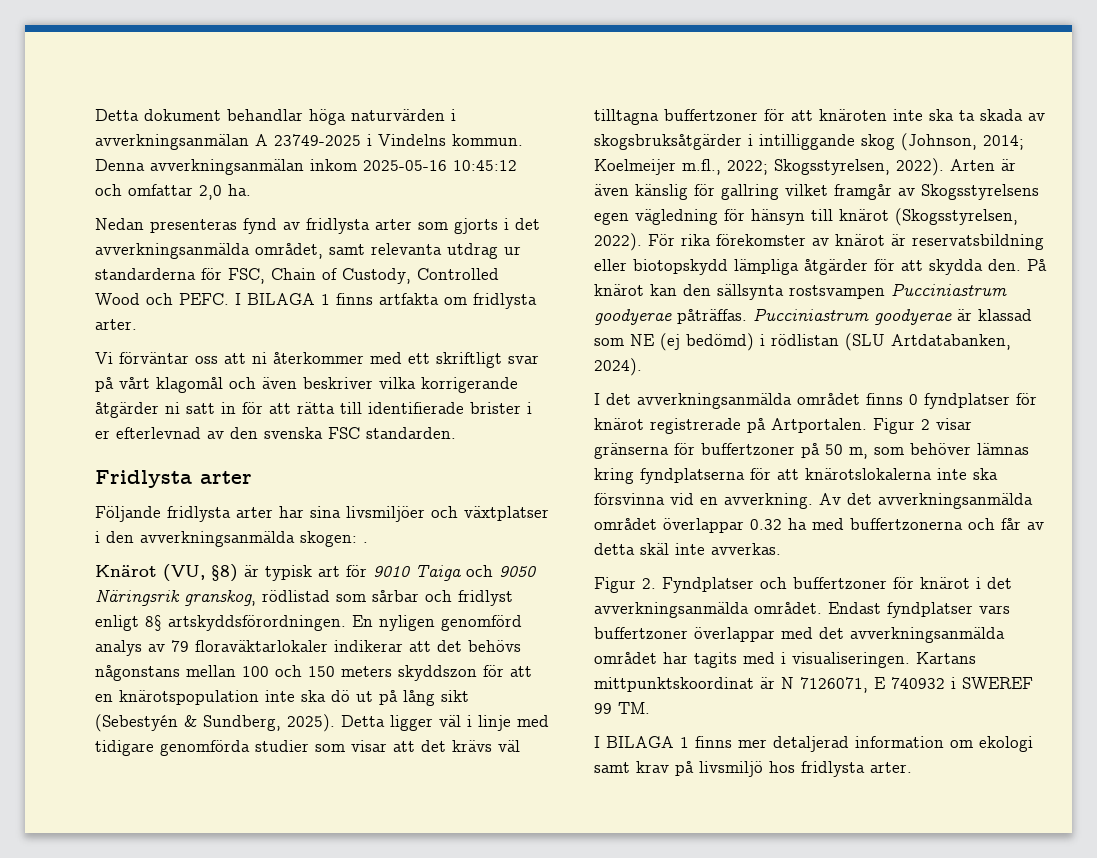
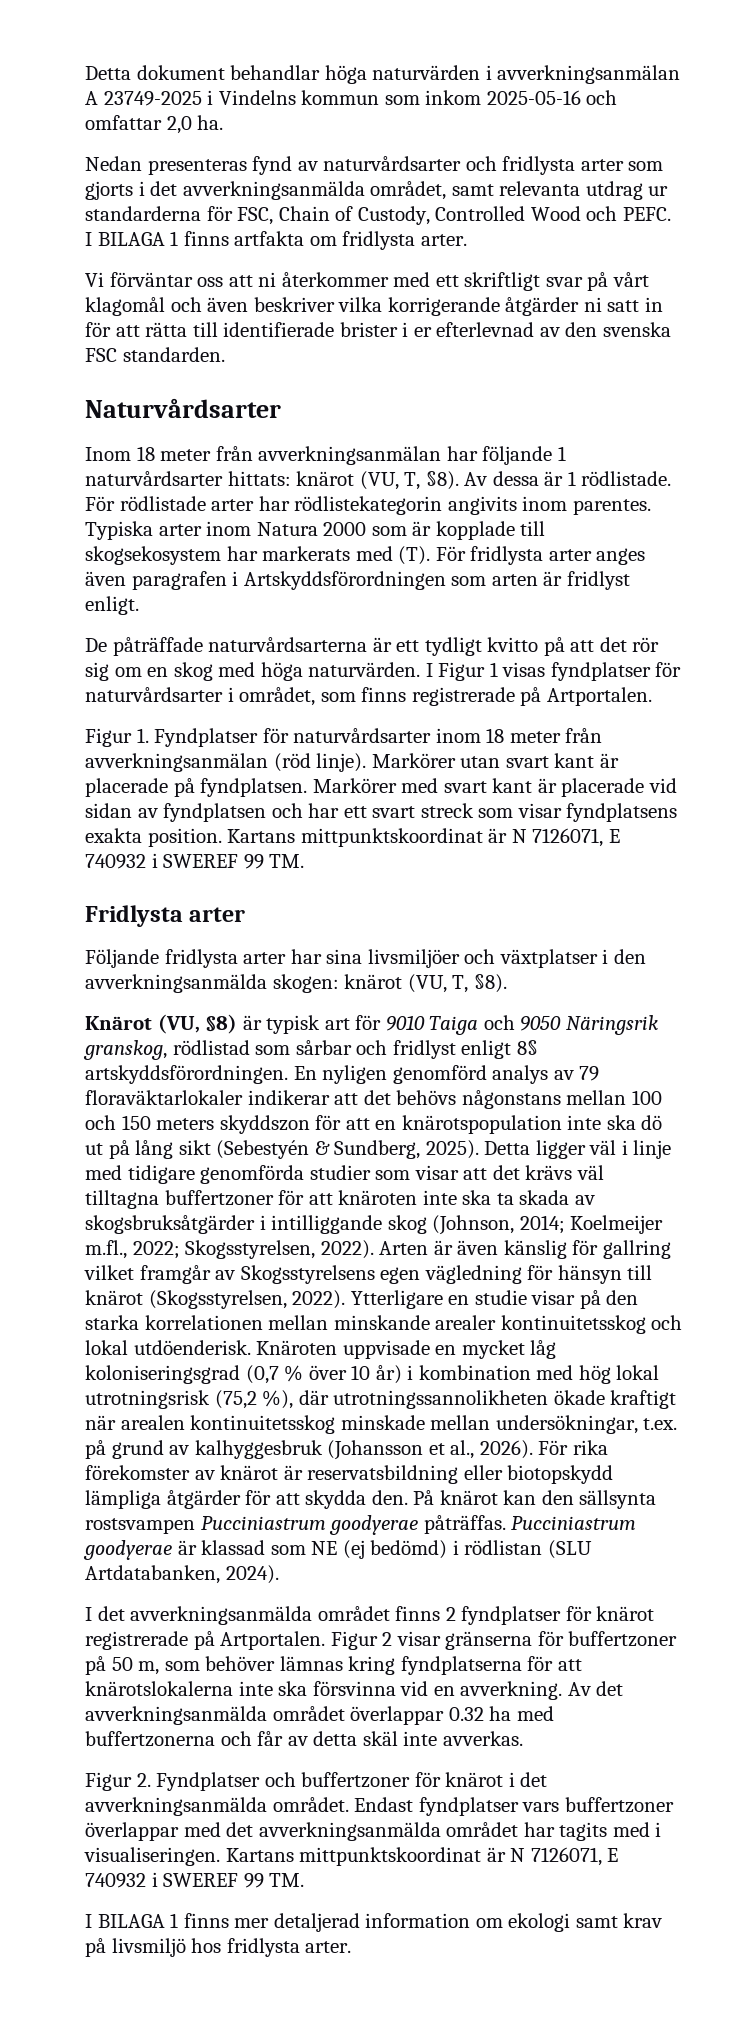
- Detta dokument behandlar höga naturvärden i avverkningsanmälan A 23749-2025 i Vindelns kommun. Denna avverkningsanmälan inkom 2025-05-16 10:45:12 och omfattar 2,0 ha.
+ Detta dokument behandlar höga naturvärden i avverkningsanmälan A 23749-2025 i Vindelns kommun som inkom 2025-05-16 och omfattar 2,0 ha.
- Nedan presenteras fynd av fridlysta arter som gjorts i det avverkningsanmälda området, samt relevanta utdrag ur standarderna för FSC, Chain of Custody, Controlled Wood och PEFC.
+ Nedan presenteras fynd av naturvårdsarter och fridlysta arter som gjorts i det avverkningsanmälda området, samt relevanta utdrag ur standarderna för FSC, Chain of Custody, Controlled Wood och PEFC.
+ Naturvårdsarter
+ Inom 18 meter från avverkningsanmälan har följande 1 naturvårdsarter hittats: knärot (VU, T, §8). Av dessa är 1 rödlistade. För rödlistade arter har rödlistekategorin angivits inom parentes. Typiska arter inom Natura 2000 som är kopplade till skogsekosystem har markerats med (T). För fridlysta arter anges även paragrafen i Artskyddsförordningen som arten är fridlyst enligt.
+ De påträffade naturvårdsarterna är ett tydligt kvitto på att det rör sig om en skog med höga naturvärden. I Figur 1 visas fyndplatser för naturvårdsarter i området, som finns registrerade på Artportalen.
+ Figur 1. Fyndplatser för naturvårdsarter inom 18 meter från avverkningsanmälan (röd linje). Markörer utan svart kant är placerade på fyndplatsen. Markörer med svart kant är placerade vid sidan av fyndplatsen och har ett svart streck som visar fyndplatsens exakta position. Kartans mittpunktskoordinat är N 7126071, E 740932 i SWEREF 99 TM.
- Följande fridlysta arter har sina livsmiljöer och växtplatser i den avverkningsanmälda skogen: .
+ Följande fridlysta arter har sina livsmiljöer och växtplatser i den avverkningsanmälda skogen: knärot (VU, T, §8).
+ Ytterligare en studie visar på den starka korrelationen mellan minskande arealer kontinuitetsskog och lokal utdöenderisk. Knäroten uppvisade en mycket låg koloniseringsgrad (0,7 % över 10 år) i kombination med hög lokal utrotningsrisk (75,2 %), där utrotningssannolikheten ökade kraftigt när arealen kontinuitetsskog minskade mellan undersökningar, t.ex. på grund av kalhyggesbruk (Johansson et al., 2026).
- I det avverkningsanmälda området finns 0 fyndplatser för knärot registrerade på Artportalen.
+ I det avverkningsanmälda området finns 2 fyndplatser för knärot registrerade på Artportalen.

